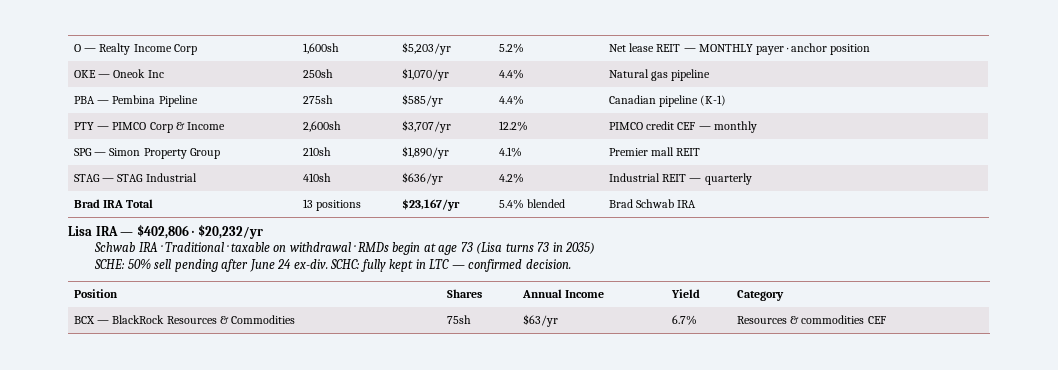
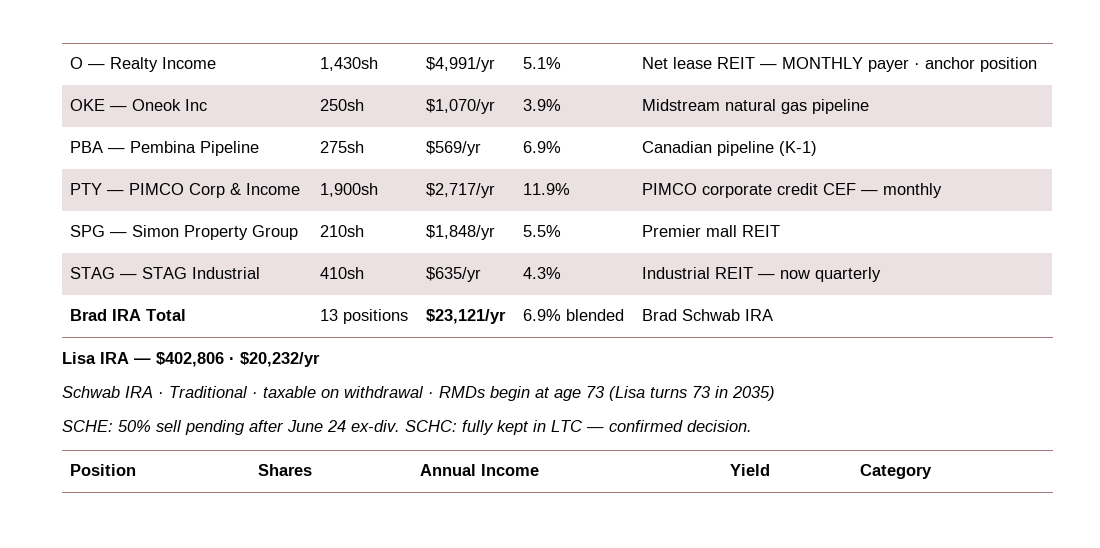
- O — Realty Income Corp | 1,600sh | $5,203/yr | 5.2% | Net lease REIT — MONTHLY payer · anchor position
+ O — Realty Income | 1,430sh | $4,991/yr | 5.1% | Net lease REIT — MONTHLY payer · anchor position
- OKE — Oneok Inc | 250sh | $1,070/yr | 4.4% | Natural gas pipeline
+ OKE — Oneok Inc | 250sh | $1,070/yr | 3.9% | Midstream natural gas pipeline
- PBA — Pembina Pipeline | 275sh | $585/yr | 4.4% | Canadian pipeline (K-1)
+ PBA — Pembina Pipeline | 275sh | $569/yr | 6.9% | Canadian pipeline (K-1)
- PTY — PIMCO Corp & Income | 2,600sh | $3,707/yr | 12.2% | PIMCO credit CEF — monthly
+ PTY — PIMCO Corp & Income | 1,900sh | $2,717/yr | 11.9% | PIMCO corporate credit CEF — monthly
- SPG — Simon Property Group | 210sh | $1,890/yr | 4.1% | Premier mall REIT
+ SPG — Simon Property Group | 210sh | $1,848/yr | 5.5% | Premier mall REIT
- STAG — STAG Industrial | 410sh | $636/yr | 4.2% | Industrial REIT — quarterly
+ STAG — STAG Industrial | 410sh | $635/yr | 4.3% | Industrial REIT — now quarterly
- Brad IRA Total | 13 positions | $23,167/yr | 5.4% blended | Brad Schwab IRA
+ Brad IRA Total | 13 positions | $23,121/yr | 6.9% blended | Brad Schwab IRA
- BCX — BlackRock Resources & Commodities | 75sh | $63/yr | 6.7% | Resources & commodities CEF

